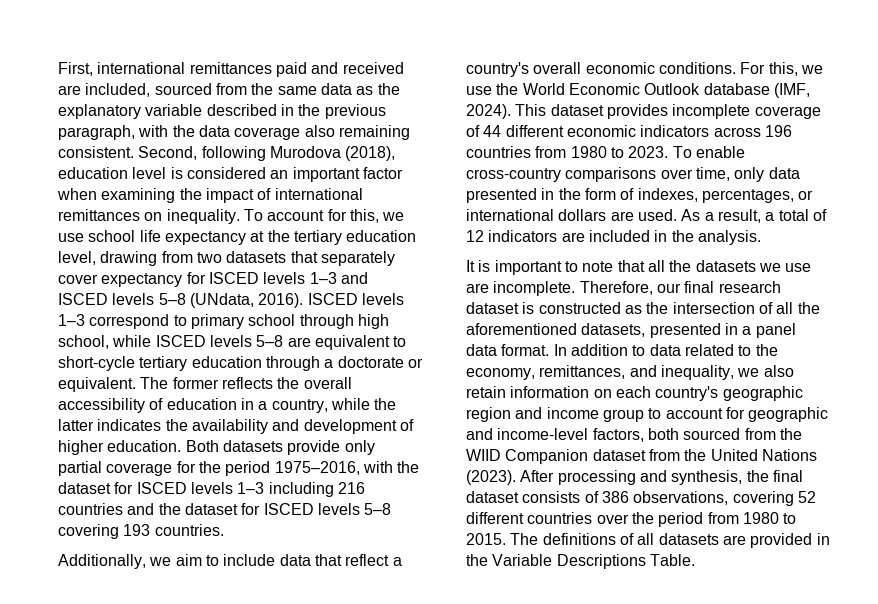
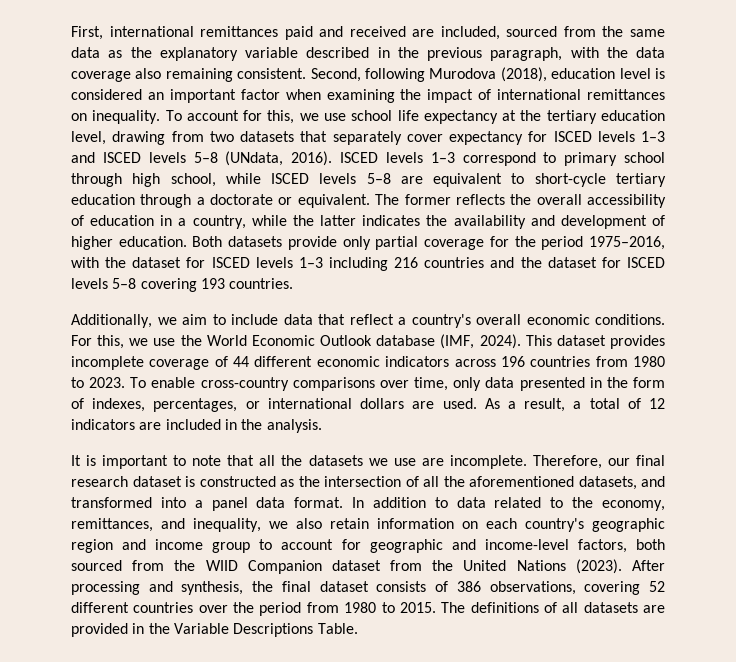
- Therefore, our final research dataset is constructed as the intersection of all the aforementioned datasets, presented in a panel data format.
+ Therefore, our final research dataset is constructed as the intersection of all the aforementioned datasets, and transformed into a panel data format.

